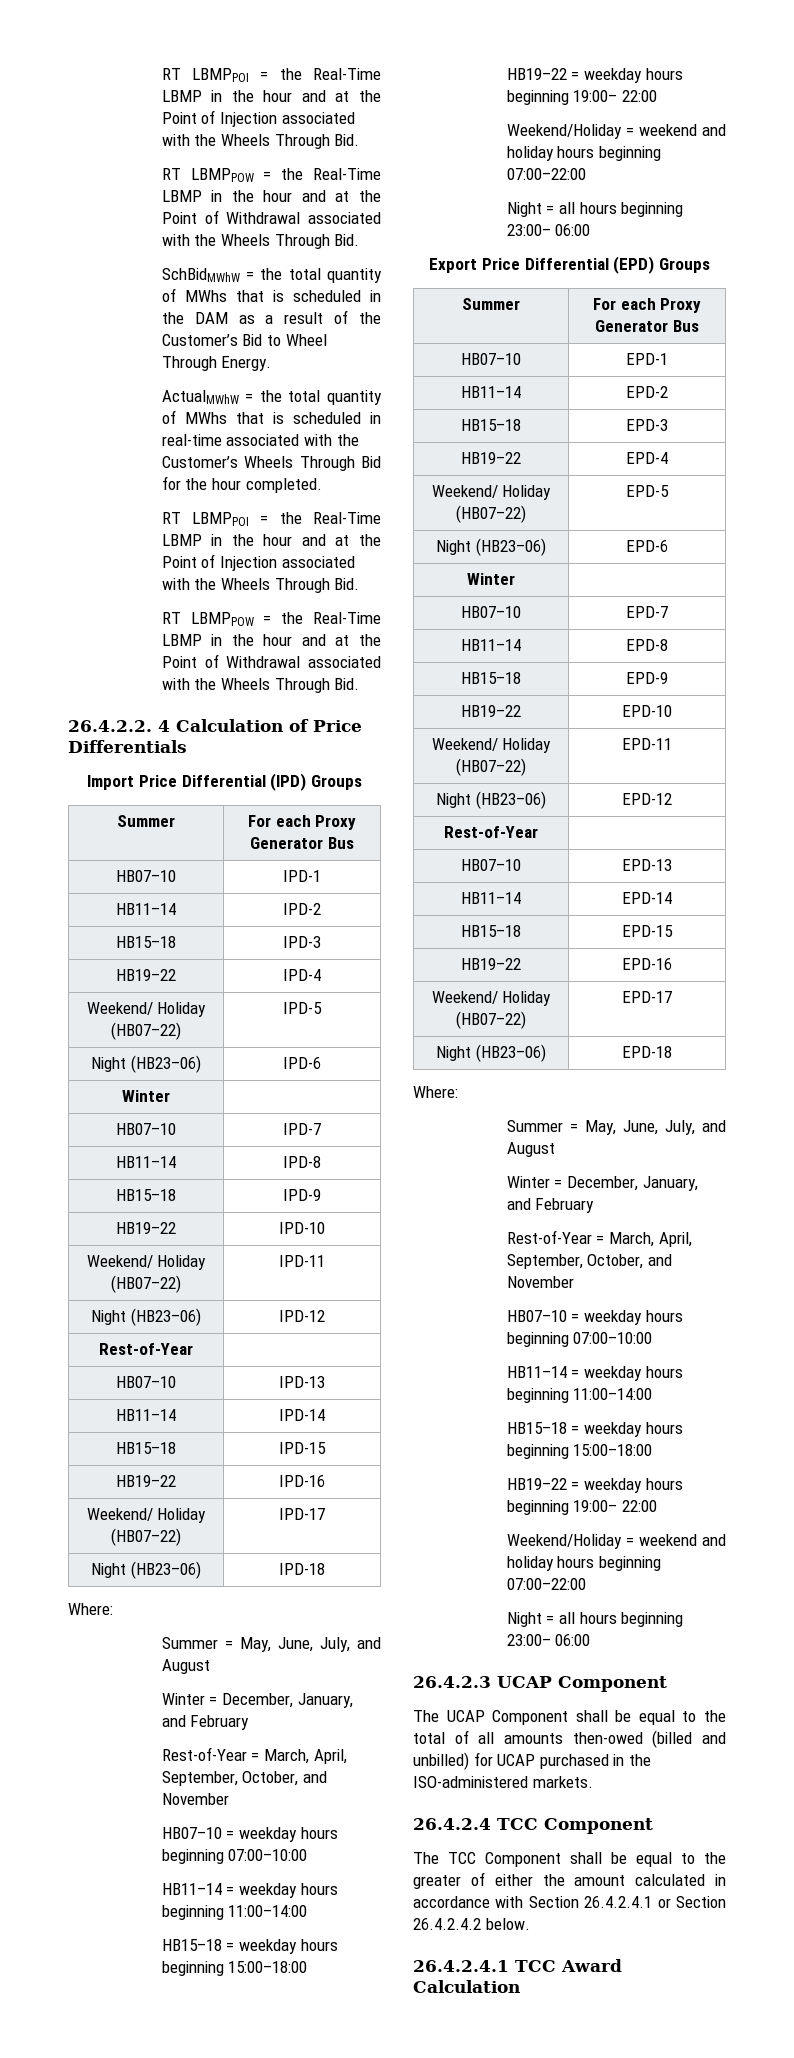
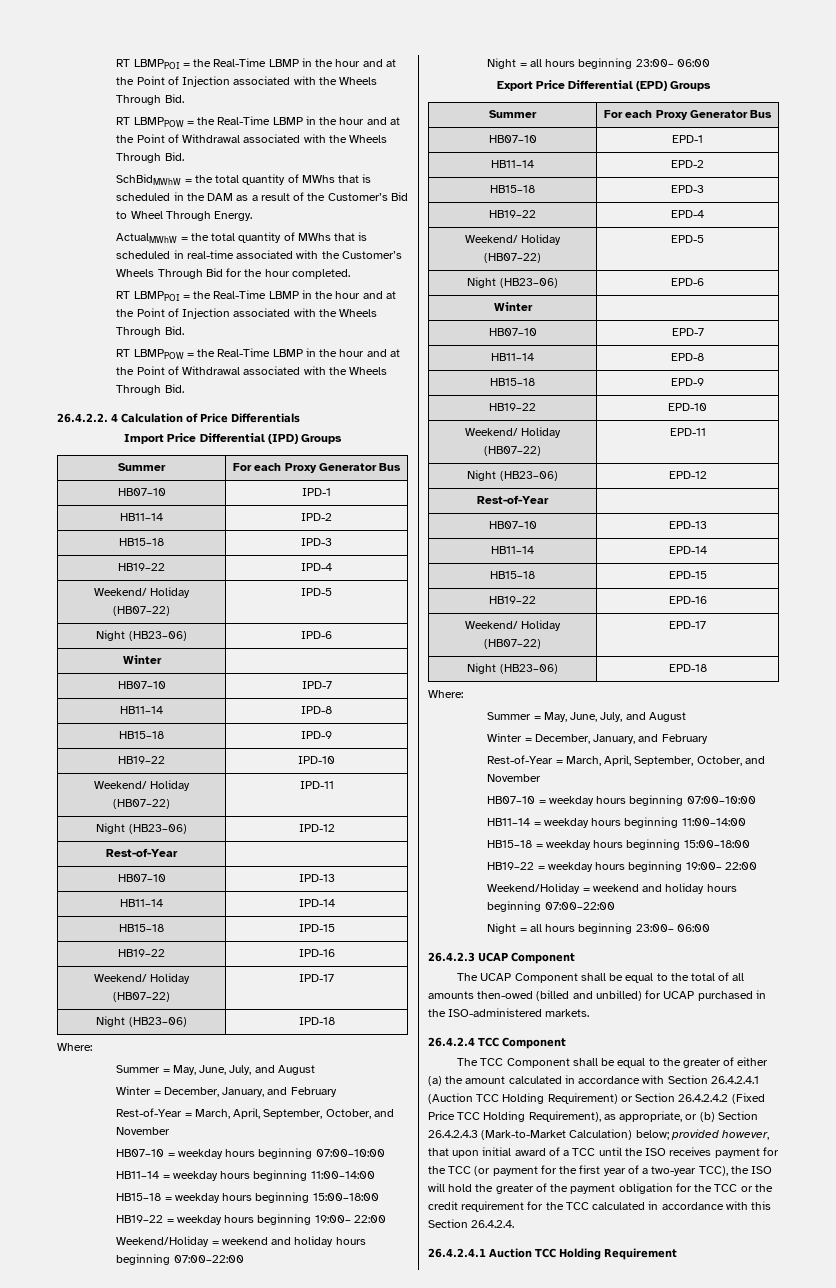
- The TCC Component shall be equal to the greater of either the amount calculated in accordance with Section 26.4.2.4.1 or Section 26.4.2.4.2 below.
- 26.4.2.4.1 TCC Award Calculation
+ The TCC Component shall be equal to the greater of either (a) the amount calculated in accordance with Section 26.4.2.4.1 (Auction TCC Holding Requirement) or Section 26.4.2.4.2 (Fixed Price TCC Holding Requirement), as appropriate, or (b) Section 26.4.2.4.3 (Mark-to-Market Calculation) below; provided however, that upon initial award of a TCC until the ISO receives payment for the TCC (or payment for the first year of a two-year TCC), the ISO will hold the greater of the payment obligation for the TCC or the credit requirement for the TCC calculated in accordance with this Section 26.4.2.4.
+ 26.4.2.4.1 Auction TCC Holding Requirement

